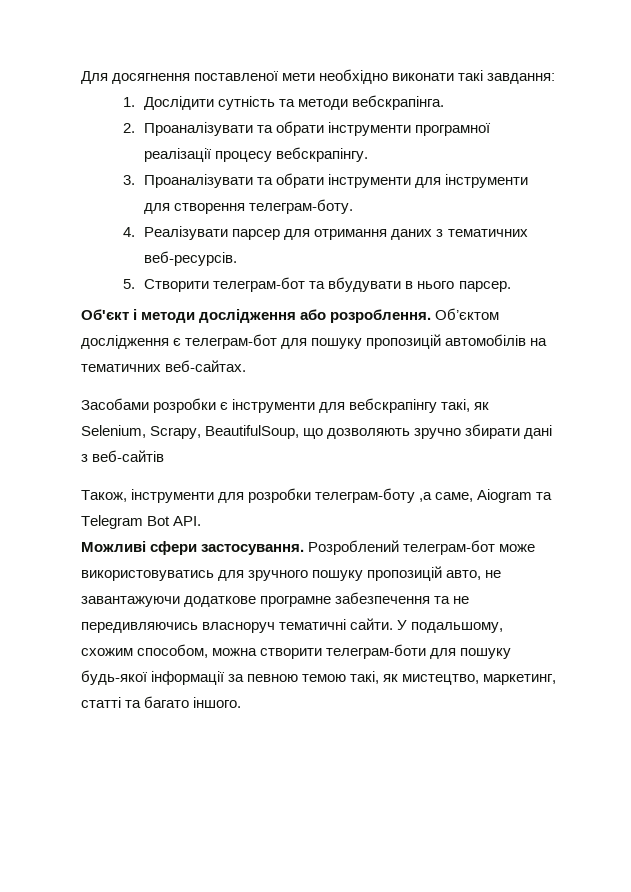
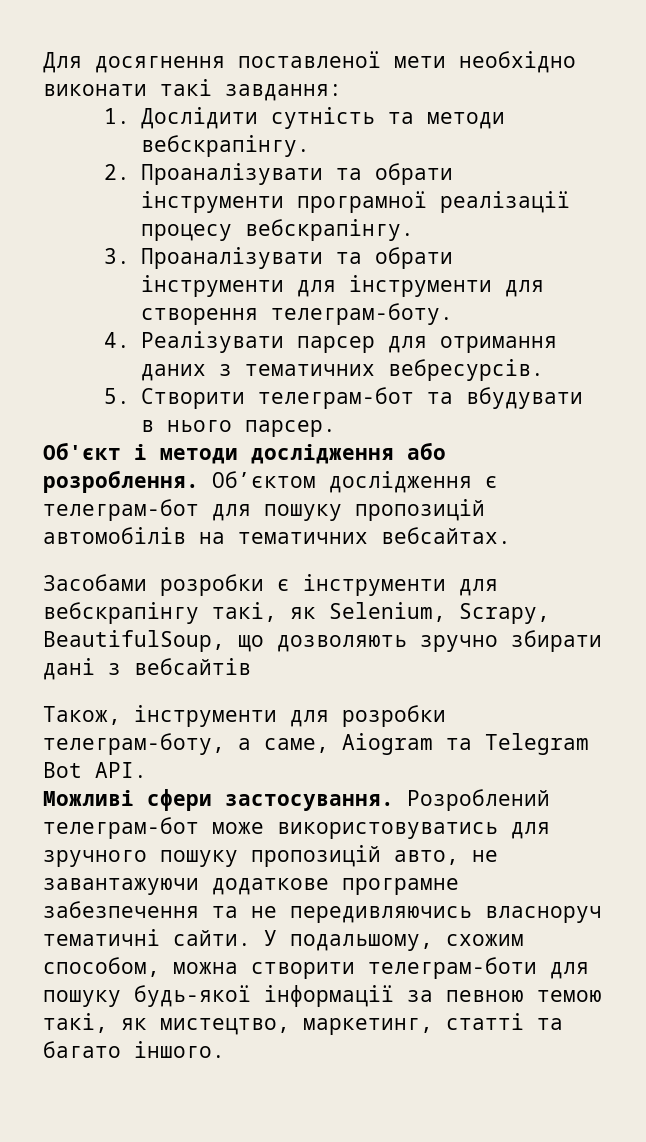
- 1. Дослідити сутність та методи вебскрапінга.
+ 1. Дослідити сутність та методи вебскрапінгу.
- 4. Реалізувати парсер для отримання даних з тематичних веб-ресурсів.
+ 4. Реалізувати парсер для отримання даних з тематичних вебресурсів.
- Об’єктом дослідження є телеграм-бот для пошуку пропозицій автомобілів на тематичних веб-сайтах.
+ Об’єктом дослідження є телеграм-бот для пошуку пропозицій автомобілів на тематичних вебсайтах.
- Засобами розробки є інструменти для вебскрапінгу такі, як Selenium, Scrapy, BeautifulSoup, що дозволяють зручно збирати дані з веб-сайтів
+ Засобами розробки є інструменти для вебскрапінгу такі, як Selenium, Scrapy, BeautifulSoup, що дозволяють зручно збирати дані з вебсайтів
- Також, інструменти для розробки телеграм-боту ,а саме, Aiogram та Telegram Bot API.
+ Також, інструменти для розробки телеграм-боту, а саме, Aiogram та Telegram Bot API.

